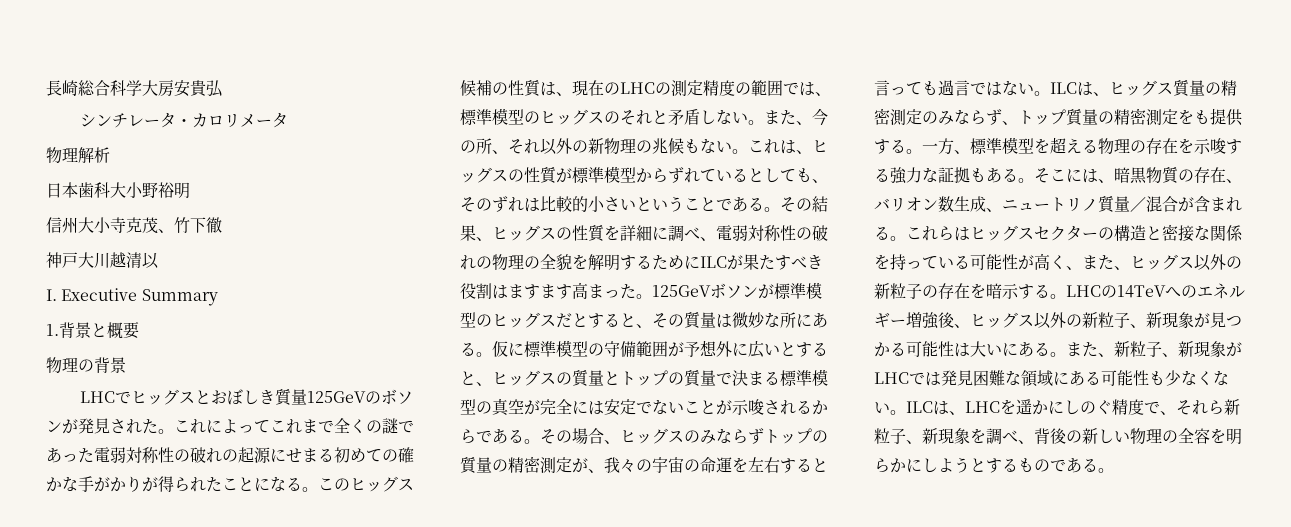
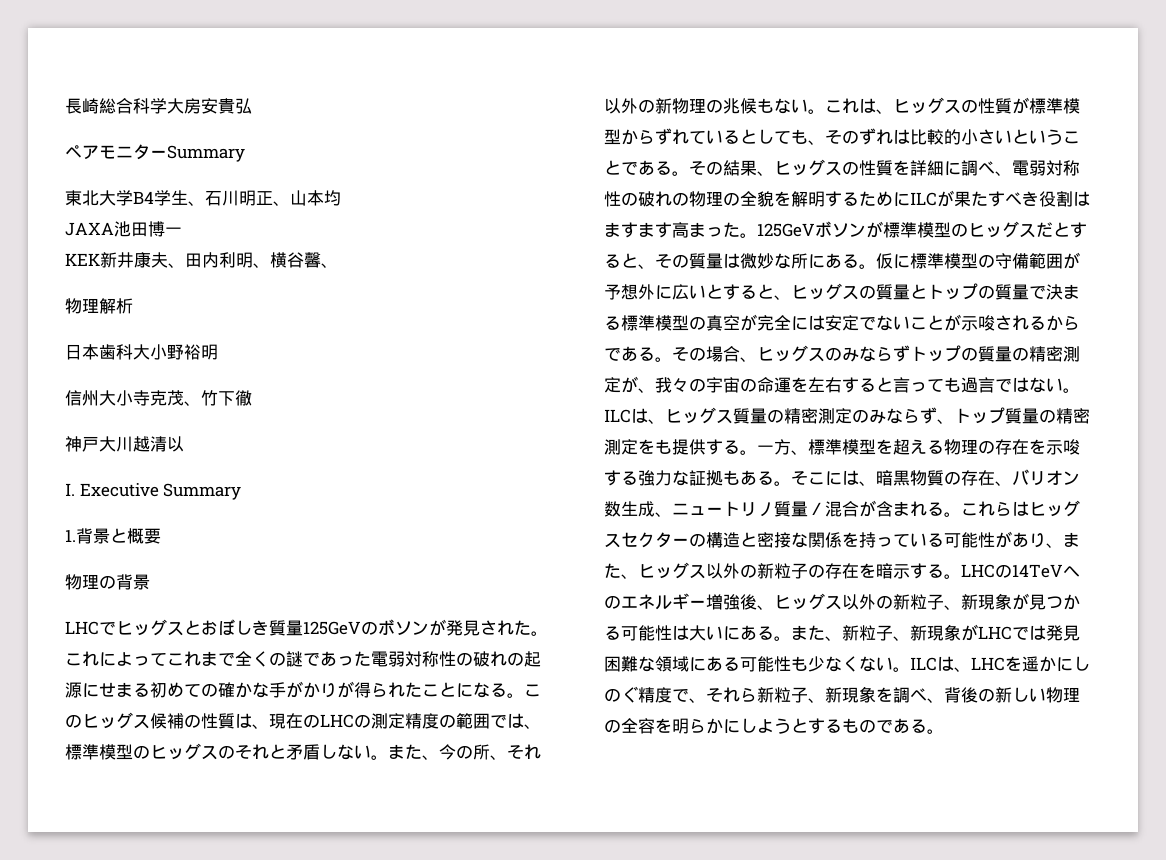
- シンチレータ・カロリメータ
+ ペアモニターSummary
+ 東北大学B4学生、石川明正、山本均
+ JAXA池田博一
+ KEK新井康夫、田内利明、横谷馨、
- これらはヒッグスセクターの構造と密接な関係を持っている可能性が高く、また、ヒッグス以外の新粒子の存在を暗示する。
+ これらはヒッグスセクターの構造と密接な関係を持っている可能性があり、また、ヒッグス以外の新粒子の存在を暗示する。

